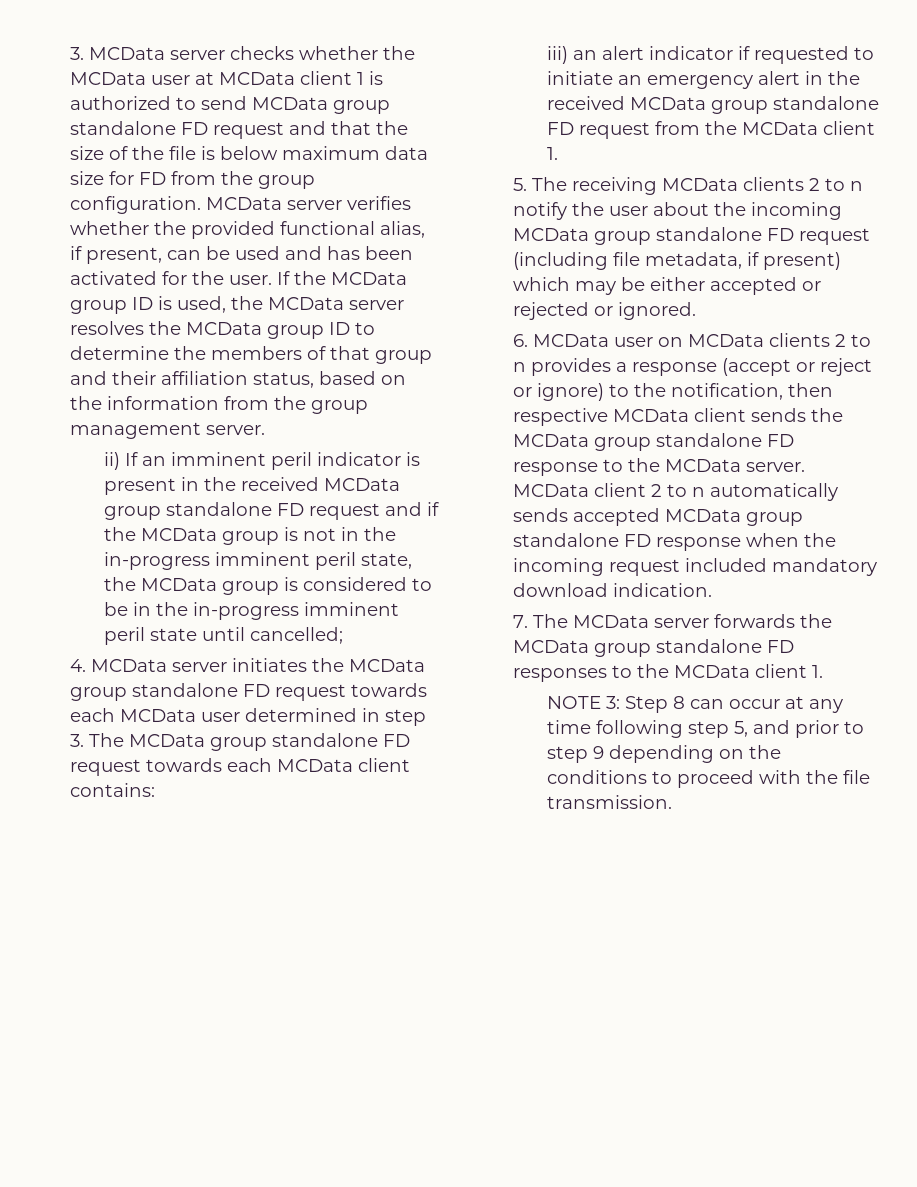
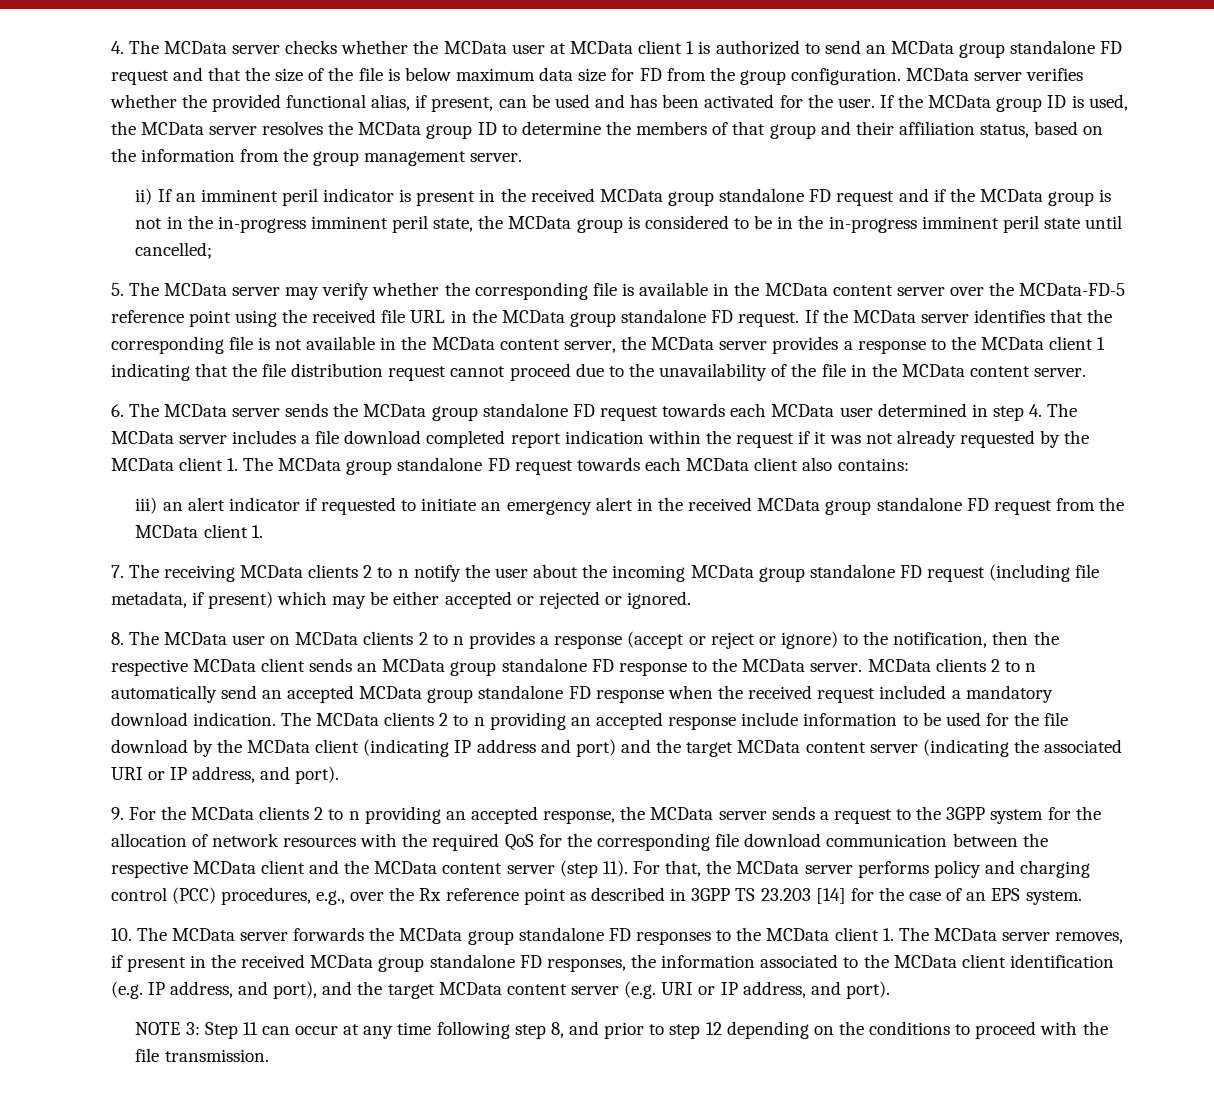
- 3. MCData server checks whether the MCData user at MCData client 1 is authorized to send MCData group standalone FD request and that the size of the file is below maximum data size for FD from the group configuration.
+ 4. The MCData server checks whether the MCData user at MCData client 1 is authorized to send an MCData group standalone FD request and that the size of the file is below maximum data size for FD from the group configuration.
- 4. MCData server initiates the MCData group standalone FD request towards each MCData user determined in step 3. The MCData group standalone FD request towards each MCData client contains:
+ 5. The MCData server may verify whether the corresponding file is available in the MCData content server over the MCData-FD-5 reference point using the received file URL in the MCData group standalone FD request. If the MCData server identifies that the corresponding file is not available in the MCData content server, the MCData server provides a response to the MCData client 1 indicating that the file distribution request cannot proceed due to the unavailability of the file in the MCData content server.
+ 6. The MCData server sends the MCData group standalone FD request towards each MCData user determined in step 4. The MCData server includes a file download completed report indication within the request if it was not already requested by the MCData client 1. The MCData group standalone FD request towards each MCData client also contains:
- 5. The receiving MCData clients 2 to n notify the user about the incoming MCData group standalone FD request (including file metadata, if present) which may be either accepted or rejected or ignored.
+ 7. The receiving MCData clients 2 to n notify the user about the incoming MCData group standalone FD request (including file metadata, if present) which may be either accepted or rejected or ignored.
- 6. MCData user on MCData clients 2 to n provides a response (accept or reject or ignore) to the notification, then respective MCData client sends the MCData group standalone FD response to the MCData server.
+ 8. The MCData user on MCData clients 2 to n provides a response (accept or reject or ignore) to the notification, then the respective MCData client sends an MCData group standalone FD response to the MCData server.
- MCData client 2 to n automatically sends accepted MCData group standalone FD response when the incoming request included mandatory download indication.
- 7. The MCData server forwards the MCData group standalone FD responses to the MCData client 1.
+ MCData clients 2 to n automatically send an accepted MCData group standalone FD response when the received request included a mandatory download indication. The MCData clients 2 to n providing an accepted response include information to be used for the file download by the MCData client (indicating IP address and port) and the target MCData content server (indicating the associated URI or IP address, and port).
+ 9. For the MCData clients 2 to n providing an accepted response, the MCData server sends a request to the 3GPP system for the allocation of network resources with the required QoS for the corresponding file download communication between the respective MCData client and the MCData content server (step 11). For that, the MCData server performs policy and charging control (PCC) procedures, e.g., over the Rx reference point as described in 3GPP TS 23.203 [14] for the case of an EPS system.
+ 10. The MCData server forwards the MCData group standalone FD responses to the MCData client 1. The MCData server removes, if present in the received MCData group standalone FD responses, the information associated to the MCData client identification (e.g. IP address, and port), and the target MCData content server (e.g. URI or IP address, and port).
- NOTE 3: Step 8 can occur at any time following step 5, and prior to step 9 depending on the conditions to proceed with the file transmission.
+ NOTE 3: Step 11 can occur at any time following step 8, and prior to step 12 depending on the conditions to proceed with the file transmission.

